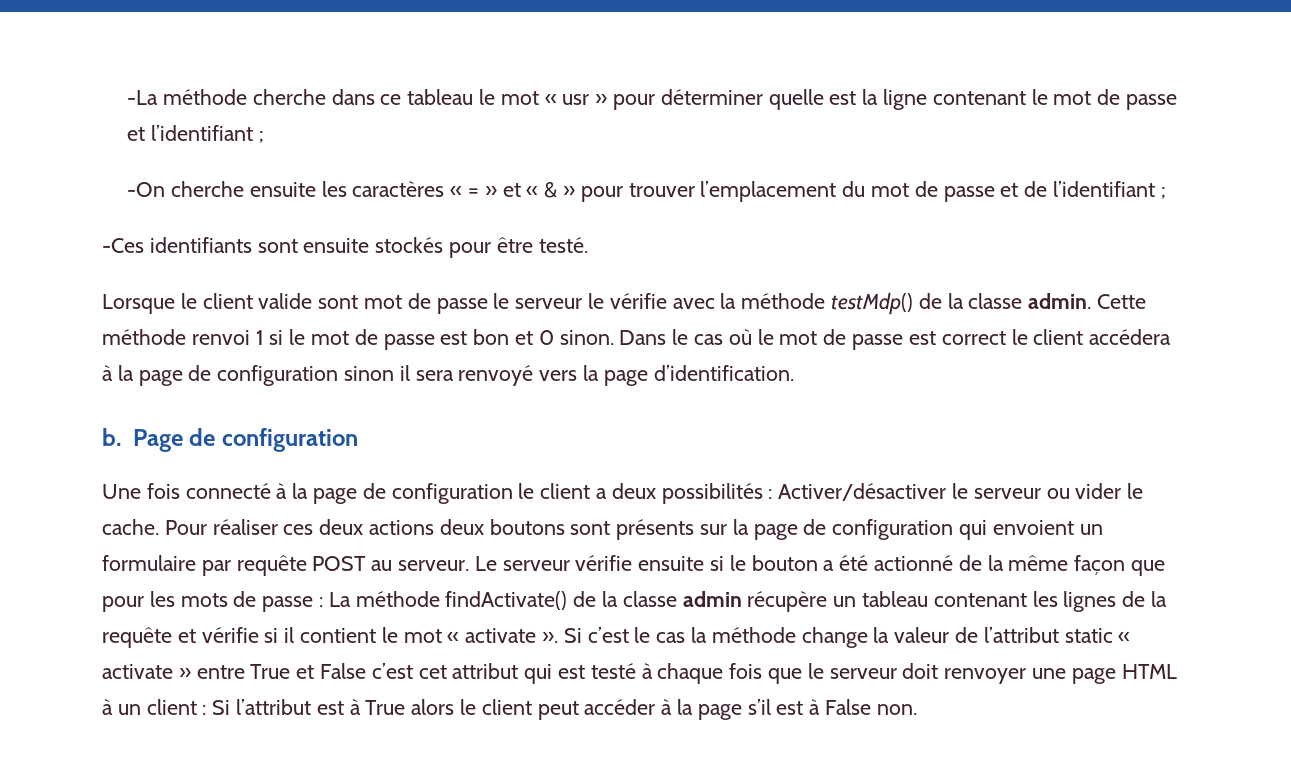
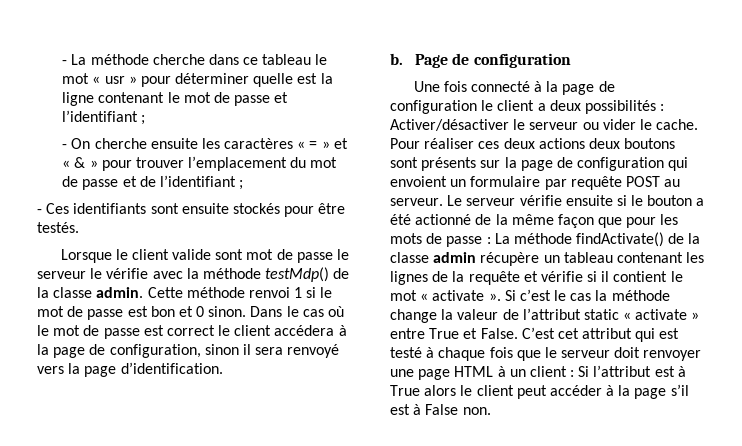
- -La méthode cherche dans ce tableau le mot « usr » pour déterminer quelle est la ligne contenant le mot de passe et l’identifiant ;
+ - La méthode cherche dans ce tableau le mot « usr » pour déterminer quelle est la ligne contenant le mot de passe et l’identifiant ;
- -On cherche ensuite les caractères « = » et « & » pour trouver l’emplacement du mot de passe et de l’identifiant ;
+ - On cherche ensuite les caractères « = » et « & » pour trouver l’emplacement du mot de passe et de l’identifiant ;
- -Ces identifiants sont ensuite stockés pour être testé.
+ - Ces identifiants sont ensuite stockés pour être testés.
- Dans le cas où le mot de passe est correct le client accédera à la page de configuration sinon il sera renvoyé vers la page d’identification.
+ Dans le cas où le mot de passe est correct le client accédera à la page de configuration, sinon il sera renvoyé vers la page d’identification.
- Si c’est le cas la méthode change la valeur de l’attribut static « activate » entre True et False c’est cet attribut qui est testé à chaque fois que le serveur doit renvoyer une page HTML à un client : Si l’attribut est à True alors le client peut accéder à la page s’il est à False non.
+ Si c’est le cas la méthode change la valeur de l’attribut static « activate » entre True et False. C’est cet attribut qui est testé à chaque fois que le serveur doit renvoyer une page HTML à un client : Si l’attribut est à True alors le client peut accéder à la page s’il est à False non.

